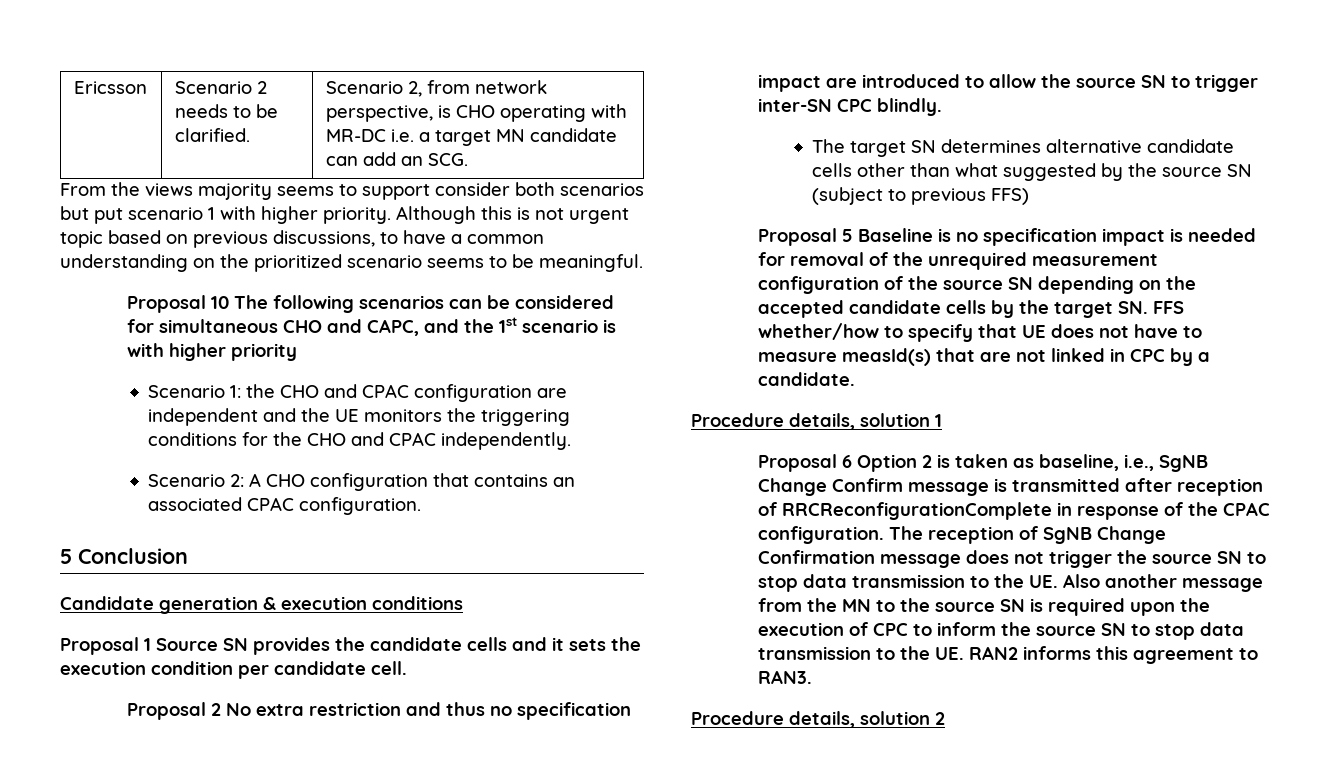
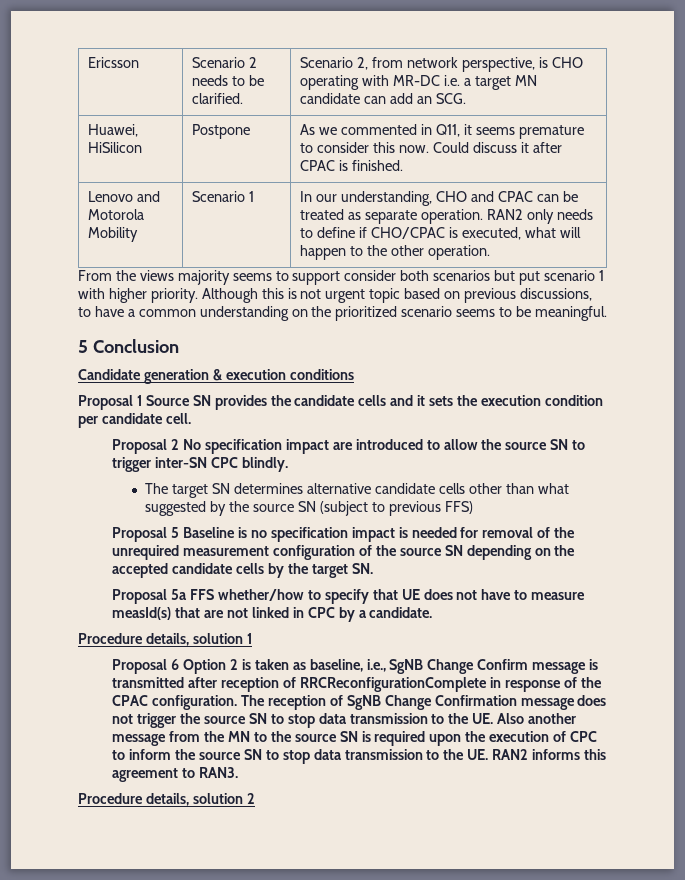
+ Huawei, HiSilicon | Postpone | As we commented in Q11, it seems premature to consider this now. Could discuss it after CPAC is finished.
+ Lenovo and Motorola Mobility | Scenario 1 | In our understanding, CHO and CPAC can be treated as separate operation. RAN2 only needs to define if CHO/CPAC is executed, what will happen to the other operation.
- Proposal 10 The following scenarios can be considered for simultaneous CHO and CAPC, and the 1st scenario is with higher priority
- Scenario 1: the CHO and CPAC configuration are independent and the UE monitors the triggering conditions for the CHO and CPAC independently.
- Scenario 2: A CHO configuration that contains an associated CPAC configuration.
- Proposal 2 No extra restriction and thus no specification impact are introduced to allow the source SN to trigger inter-SN CPC blindly.
+ Proposal 2 No specification impact are introduced to allow the source SN to trigger inter-SN CPC blindly.
- Proposal 5 Baseline is no specification impact is needed for removal of the unrequired measurement configuration of the source SN depending on the accepted candidate cells by the target SN. FFS whether/how to specify that UE does not have to measure measId(s) that are not linked in CPC by a candidate.
+ Proposal 5 Baseline is no specification impact is needed for removal of the unrequired measurement configuration of the source SN depending on the accepted candidate cells by the target SN.
+ Proposal 5a FFS whether/how to specify that UE does not have to measure measId(s) that are not linked in CPC by a candidate.

